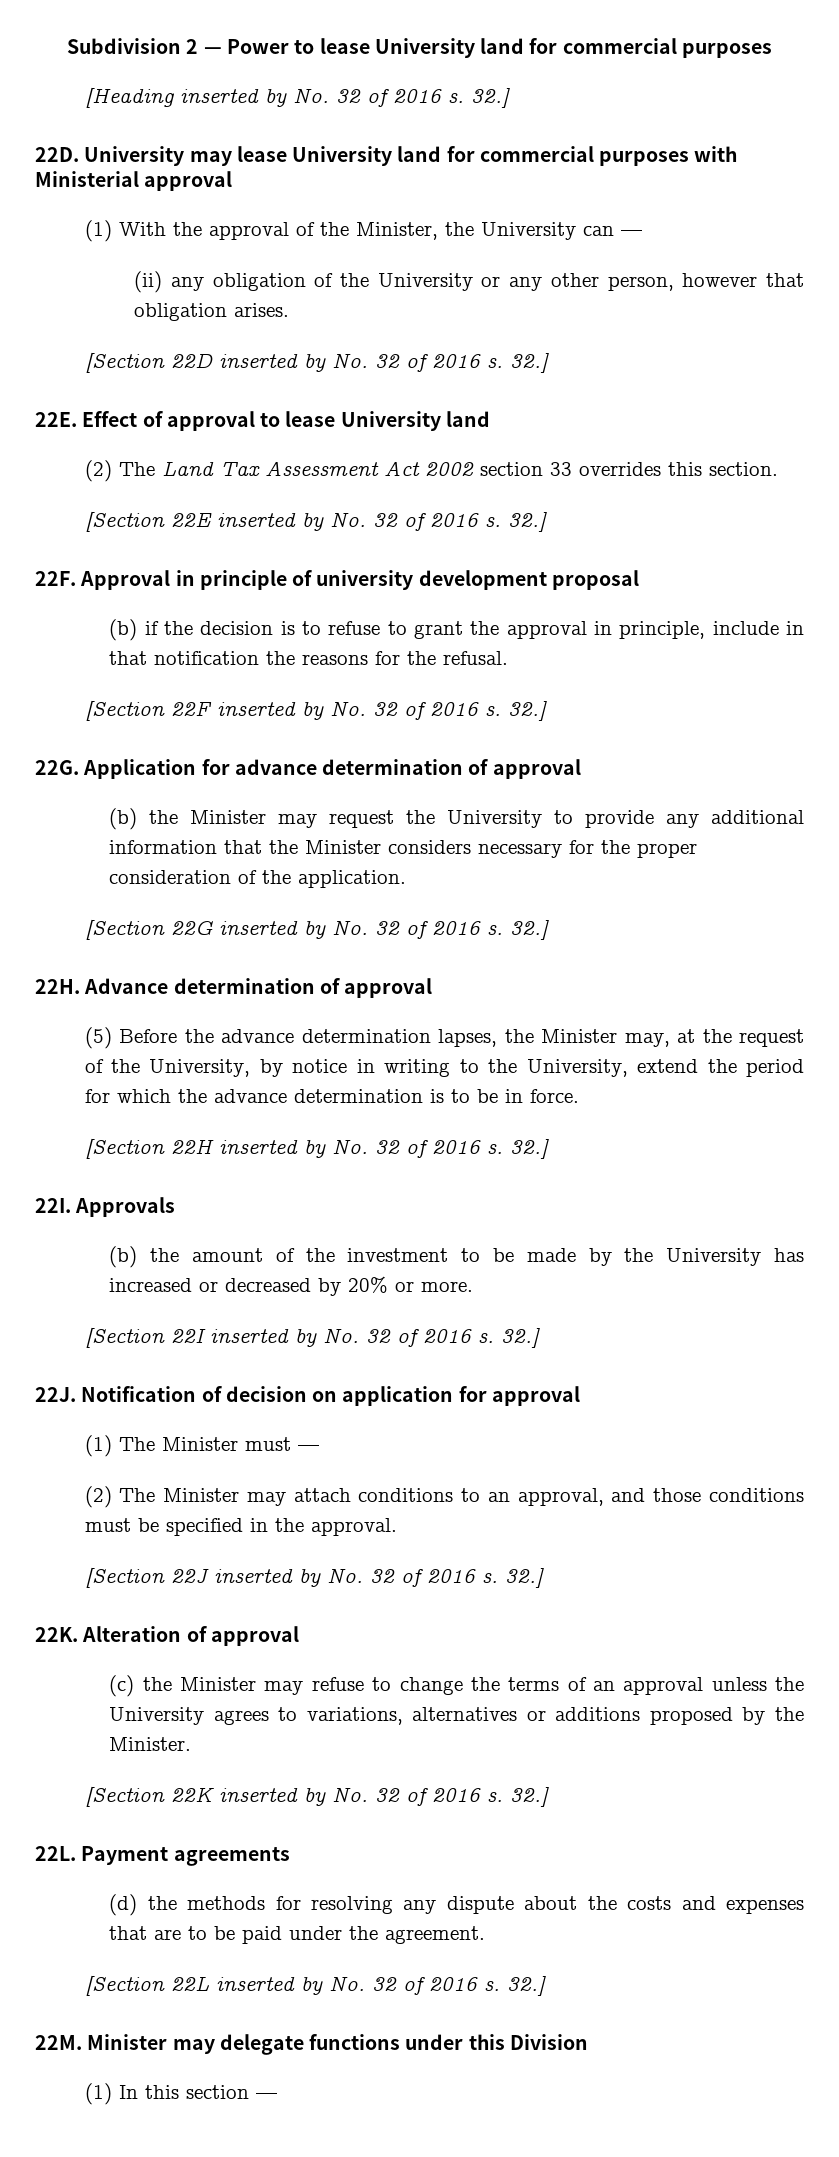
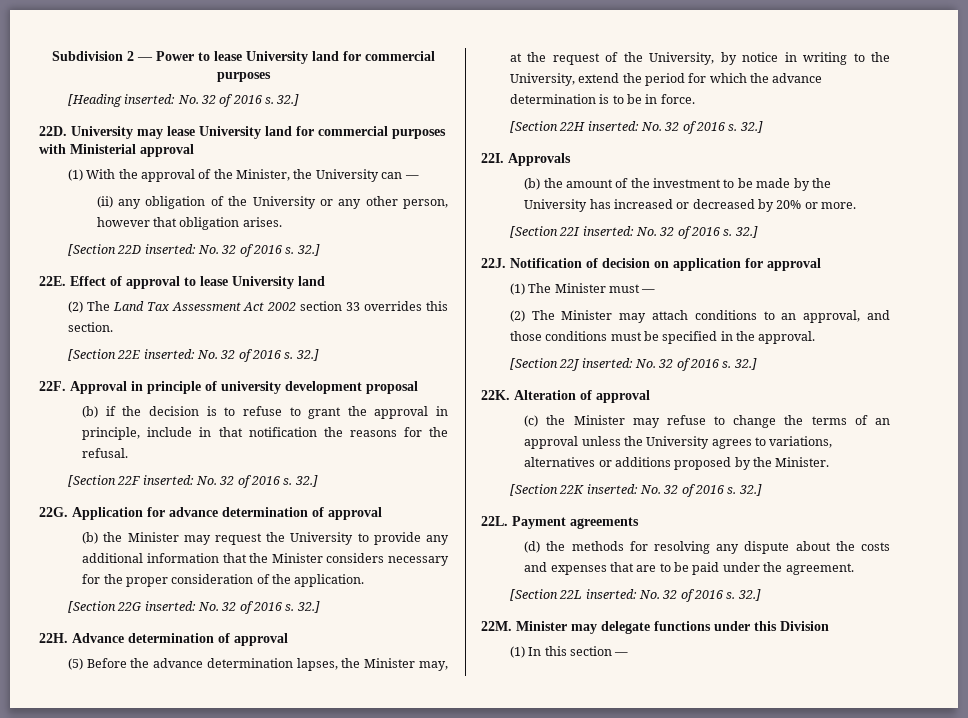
- [Heading inserted by No. 32 of 2016 s.
+ [Heading inserted: No. 32 of 2016 s.
- [Section 22D inserted by No. 32 of 2016 s.
+ [Section 22D inserted: No. 32 of 2016 s.
- [Section 22E inserted by No. 32 of 2016 s.
+ [Section 22E inserted: No. 32 of 2016 s.
- [Section 22F inserted by No. 32 of 2016 s.
+ [Section 22F inserted: No. 32 of 2016 s.
- [Section 22G inserted by No. 32 of 2016 s.
+ [Section 22G inserted: No. 32 of 2016 s.
- [Section 22H inserted by No. 32 of 2016 s.
+ [Section 22H inserted: No. 32 of 2016 s.
- [Section 22I inserted by No. 32 of 2016 s.
+ [Section 22I inserted: No. 32 of 2016 s.
- [Section 22J inserted by No. 32 of 2016 s.
+ [Section 22J inserted: No. 32 of 2016 s.
- [Section 22K inserted by No. 32 of 2016 s.
+ [Section 22K inserted: No. 32 of 2016 s.
- [Section 22L inserted by No. 32 of 2016 s.
+ [Section 22L inserted: No. 32 of 2016 s.

